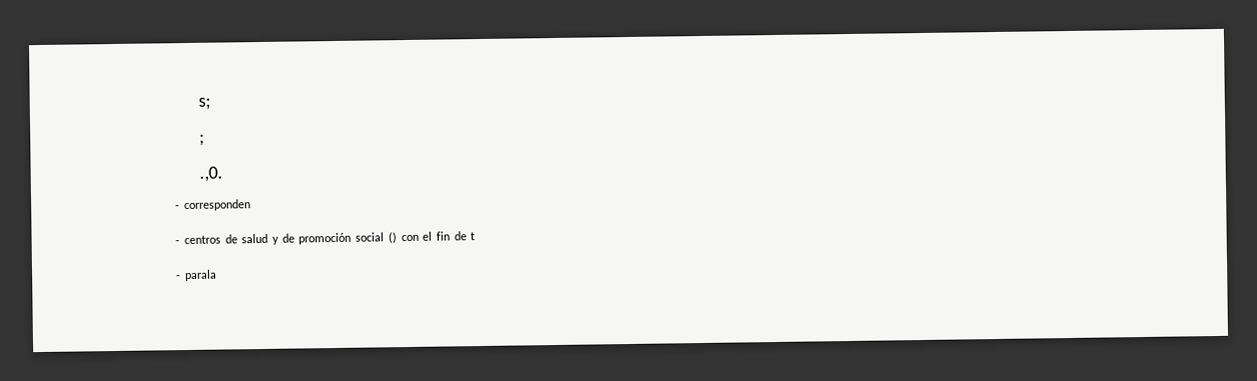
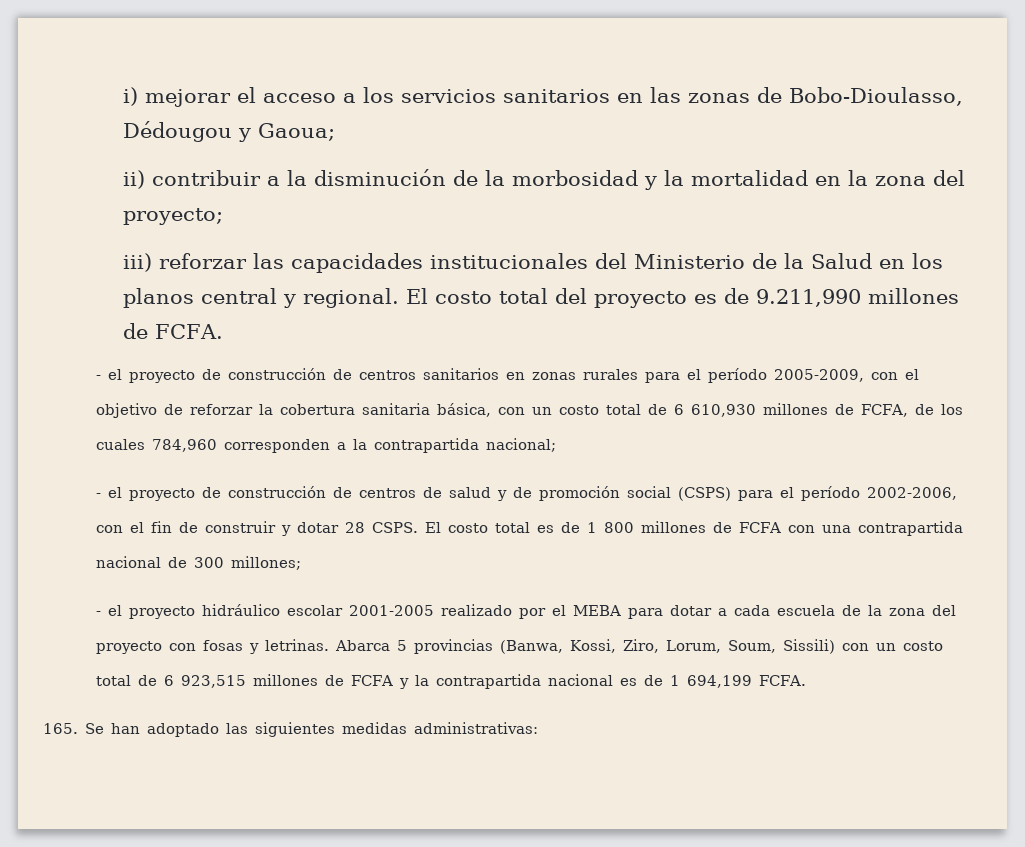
- s;
- ;
- .,0.
- - corresponden
- - centros de salud y de promoción social () con el fin de t
- - parala
+ i) mejorar el acceso a los servicios sanitarios en las zonas de Bobo-Dioulasso, Dédougou y Gaoua;
+ ii) contribuir a la disminución de la morbosidad y la mortalidad en la zona del proyecto;
+ iii) reforzar las capacidades institucionales del Ministerio de la Salud en los planos central y regional. El costo total del proyecto es de 9.211,990 millones de FCFA.
+ - el proyecto de construcción de centros sanitarios en zonas rurales para el período 2005-2009, con el objetivo de reforzar la cobertura sanitaria básica, con un costo total de 6 610,930 millones de FCFA, de los cuales 784,960 corresponden a la contrapartida nacional;
+ - el proyecto de construcción de centros de salud y de promoción social (CSPS) para el período 2002-2006, con el fin de construir y dotar 28 CSPS. El costo total es de 1 800 millones de FCFA con una contrapartida nacional de 300 millones;
+ - el proyecto hidráulico escolar 2001-2005 realizado por el MEBA para dotar a cada escuela de la zona del proyecto con fosas y letrinas. Abarca 5 provincias (Banwa, Kossi, Ziro, Lorum, Soum, Sissili) con un costo total de 6 923,515 millones de FCFA y la contrapartida nacional es de 1 694,199 FCFA.
+ 165. Se han adoptado las siguientes medidas administrativas:

